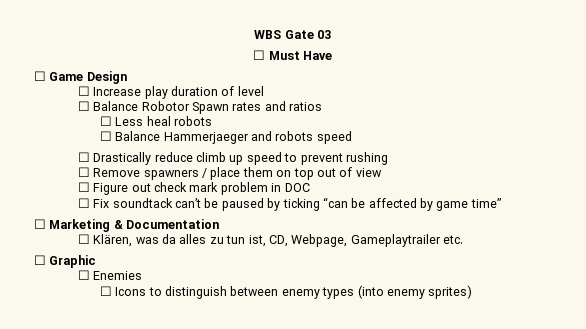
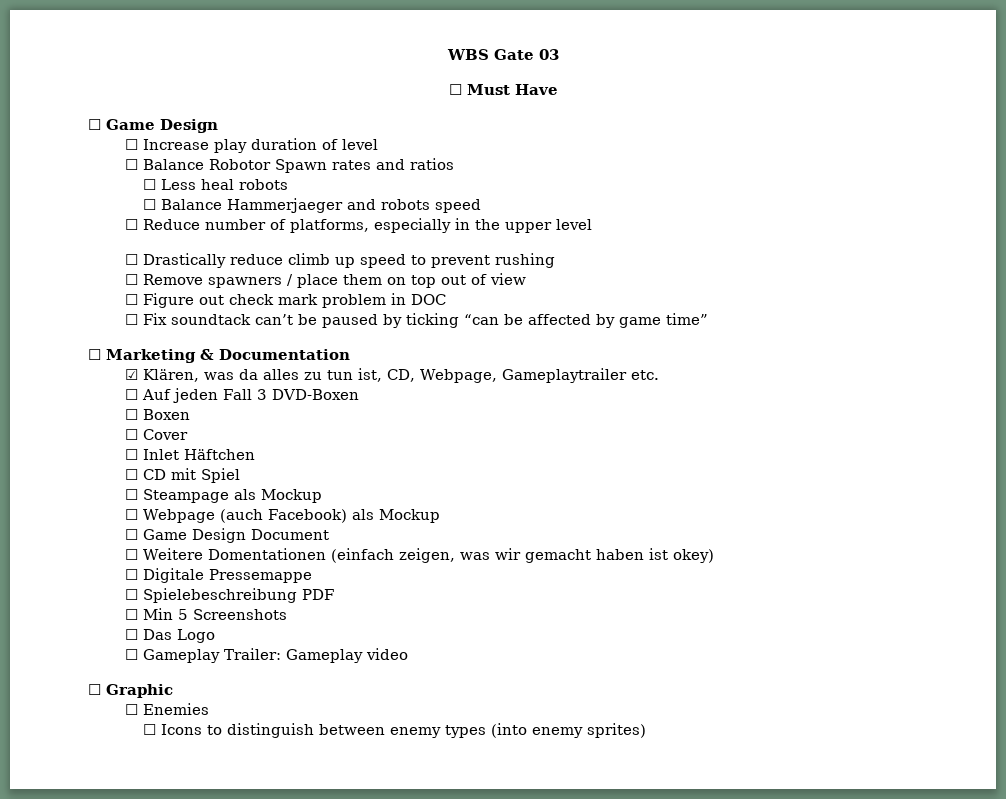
+ ☐ Reduce number of platforms, especially in the upper level
- ☐ Klären, was da alles zu tun ist, CD, Webpage, Gameplaytrailer etc.
+ ☑ Klären, was da alles zu tun ist, CD, Webpage, Gameplaytrailer etc.
+ ☐ Auf jeden Fall 3 DVD-Boxen
+ ☐ Boxen
+ ☐ Cover
+ ☐ Inlet Häftchen
+ ☐ CD mit Spiel
+ ☐ Steampage als Mockup
+ ☐ Webpage (auch Facebook) als Mockup
+ ☐ Game Design Document
+ ☐ Weitere Domentationen (einfach zeigen, was wir gemacht haben ist okey)
+ ☐ Digitale Pressemappe
+ ☐ Spielebeschreibung PDF
+ ☐ Min 5 Screenshots
+ ☐ Das Logo
+ ☐ Gameplay Trailer: Gameplay video

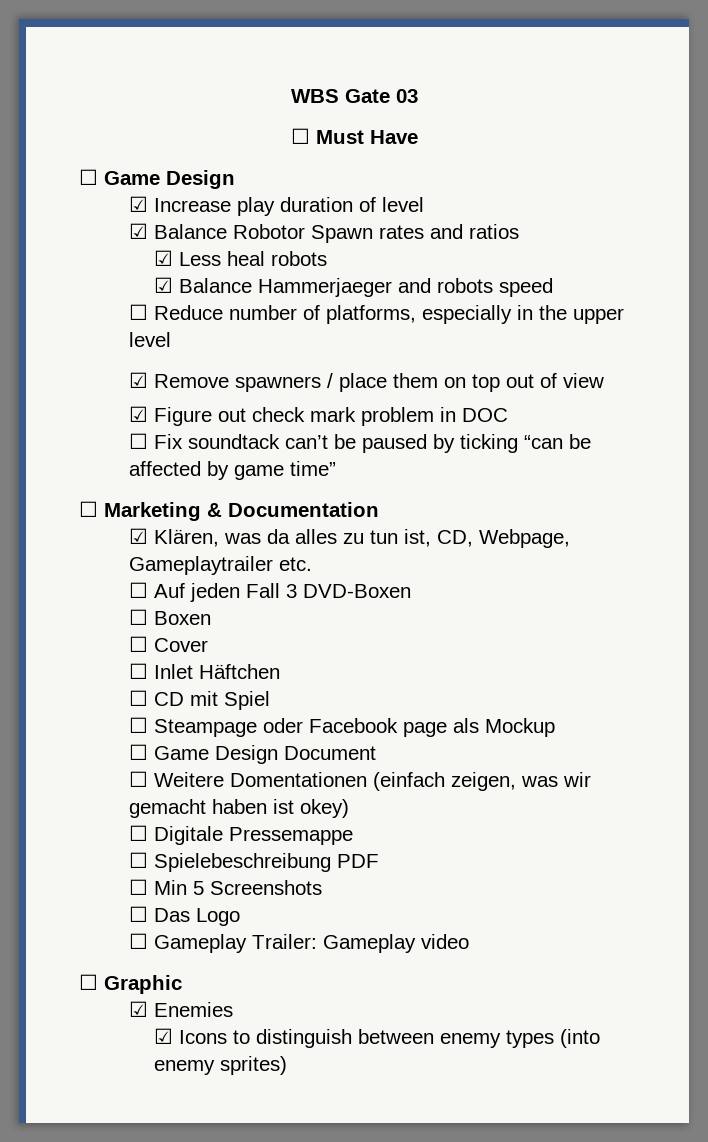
- ☐ Increase play duration of level
+ ☑ Increase play duration of level
- ☐ Balance Robotor Spawn rates and ratios
+ ☑ Balance Robotor Spawn rates and ratios
- ☐ Less heal robots
+ ☑ Less heal robots
- ☐ Balance Hammerjaeger and robots speed
+ ☑ Balance Hammerjaeger and robots speed
- ☐ Drastically reduce climb up speed to prevent rushing
- ☐ Remove spawners / place them on top out of view
+ ☑ Remove spawners / place them on top out of view
- ☐ Figure out check mark problem in DOC
+ ☑ Figure out check mark problem in DOC
- ☐ Steampage als Mockup
- ☐ Webpage (auch Facebook) als Mockup
+ ☐ Steampage oder Facebook page als Mockup
- ☐ Enemies
+ ☑ Enemies
- ☐ Icons to distinguish between enemy types (into enemy sprites)
+ ☑ Icons to distinguish between enemy types (into enemy sprites)

